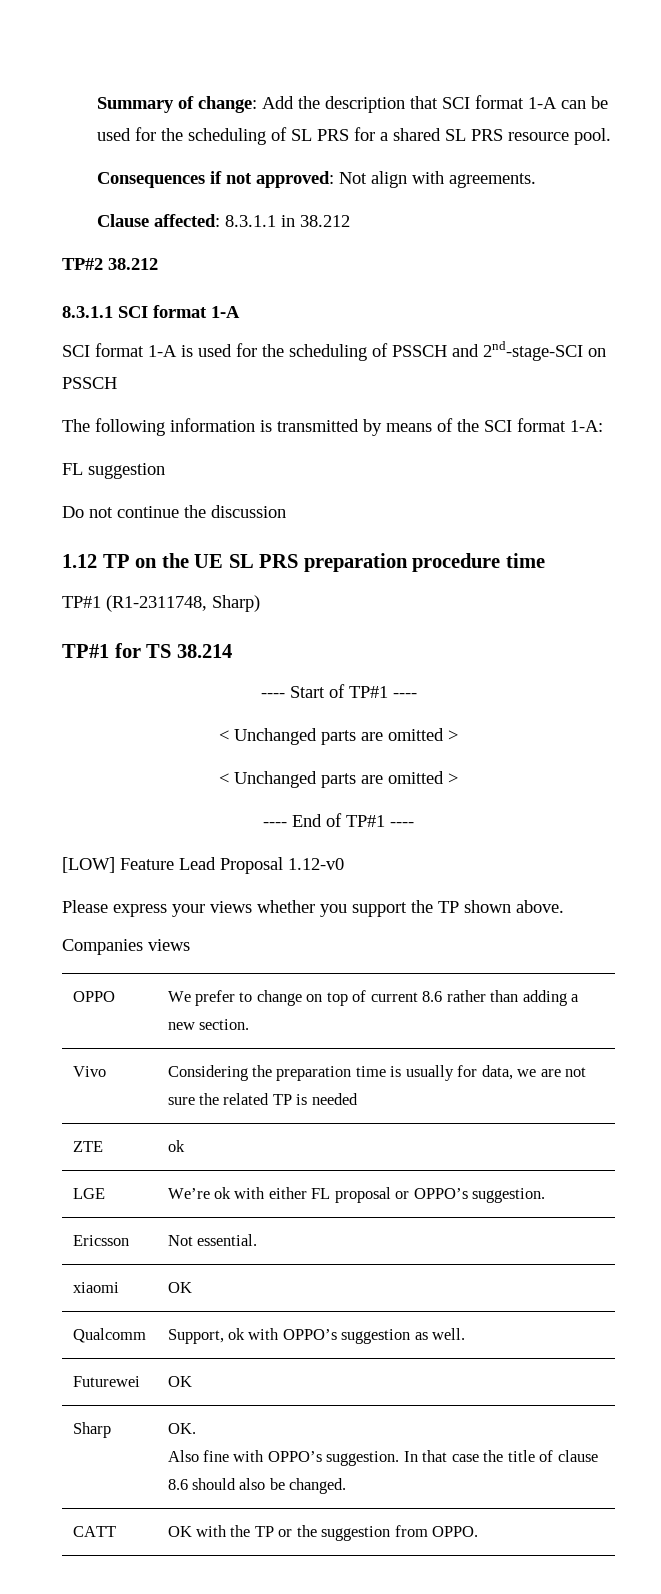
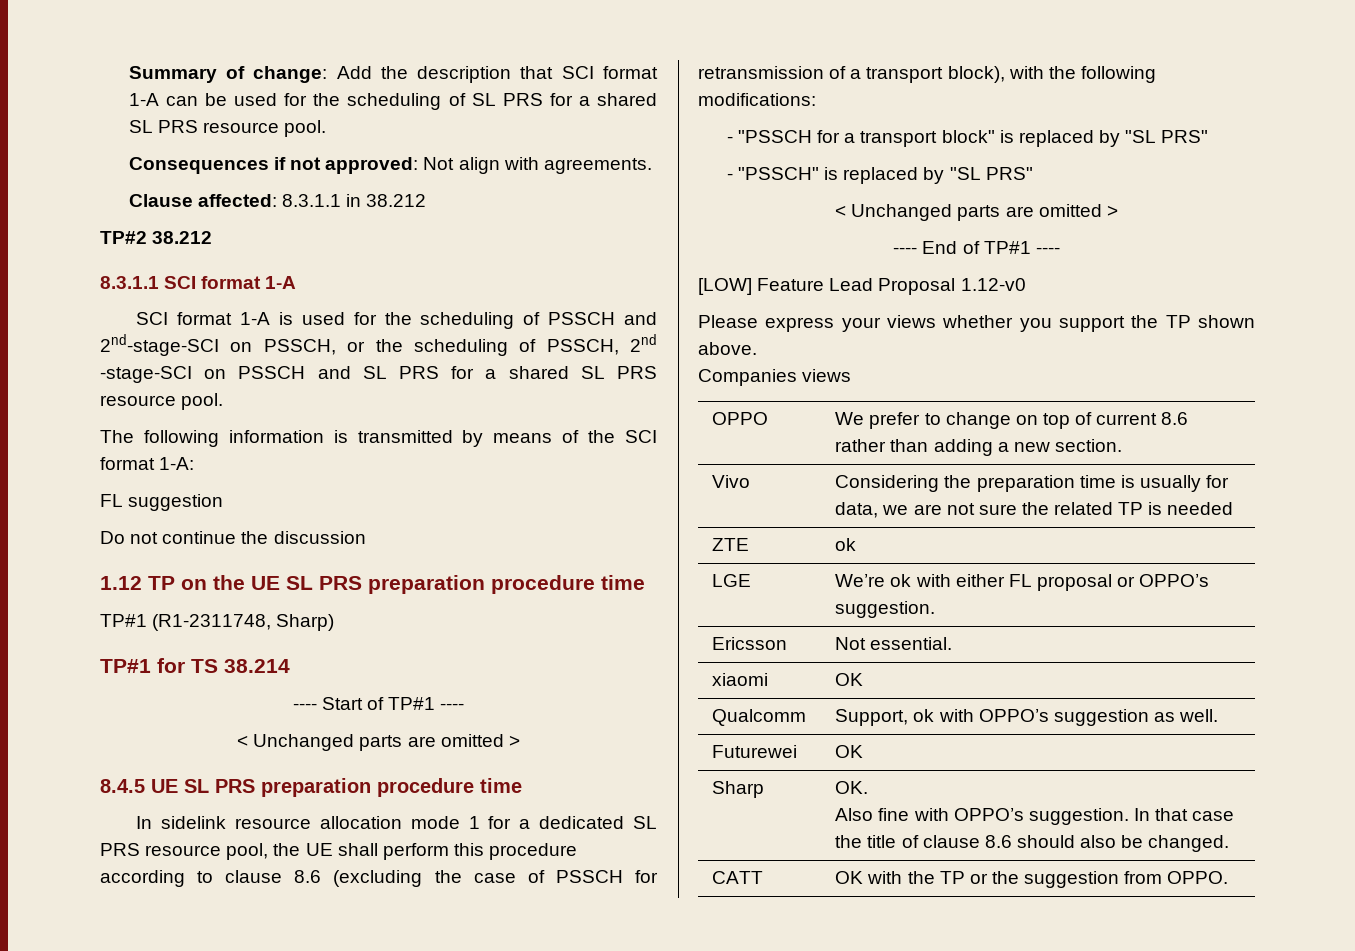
- SCI format 1-A is used for the scheduling of PSSCH and 2nd-stage-SCI on PSSCH
+ SCI format 1-A is used for the scheduling of PSSCH and 2nd-stage-SCI on PSSCH, or the scheduling of PSSCH, 2nd -stage-SCI on PSSCH and SL PRS for a shared SL PRS resource pool.
+ 8.4.5 UE SL PRS preparation procedure time
+ In sidelink resource allocation mode 1 for a dedicated SL PRS resource pool, the UE shall perform this procedure according to clause 8.6 (excluding the case of PSSCH for retransmission of a transport block), with the following modifications:
+ - "PSSCH for a transport block" is replaced by "SL PRS"
+ - "PSSCH" is replaced by "SL PRS"

